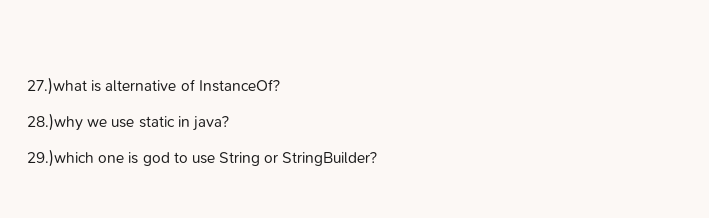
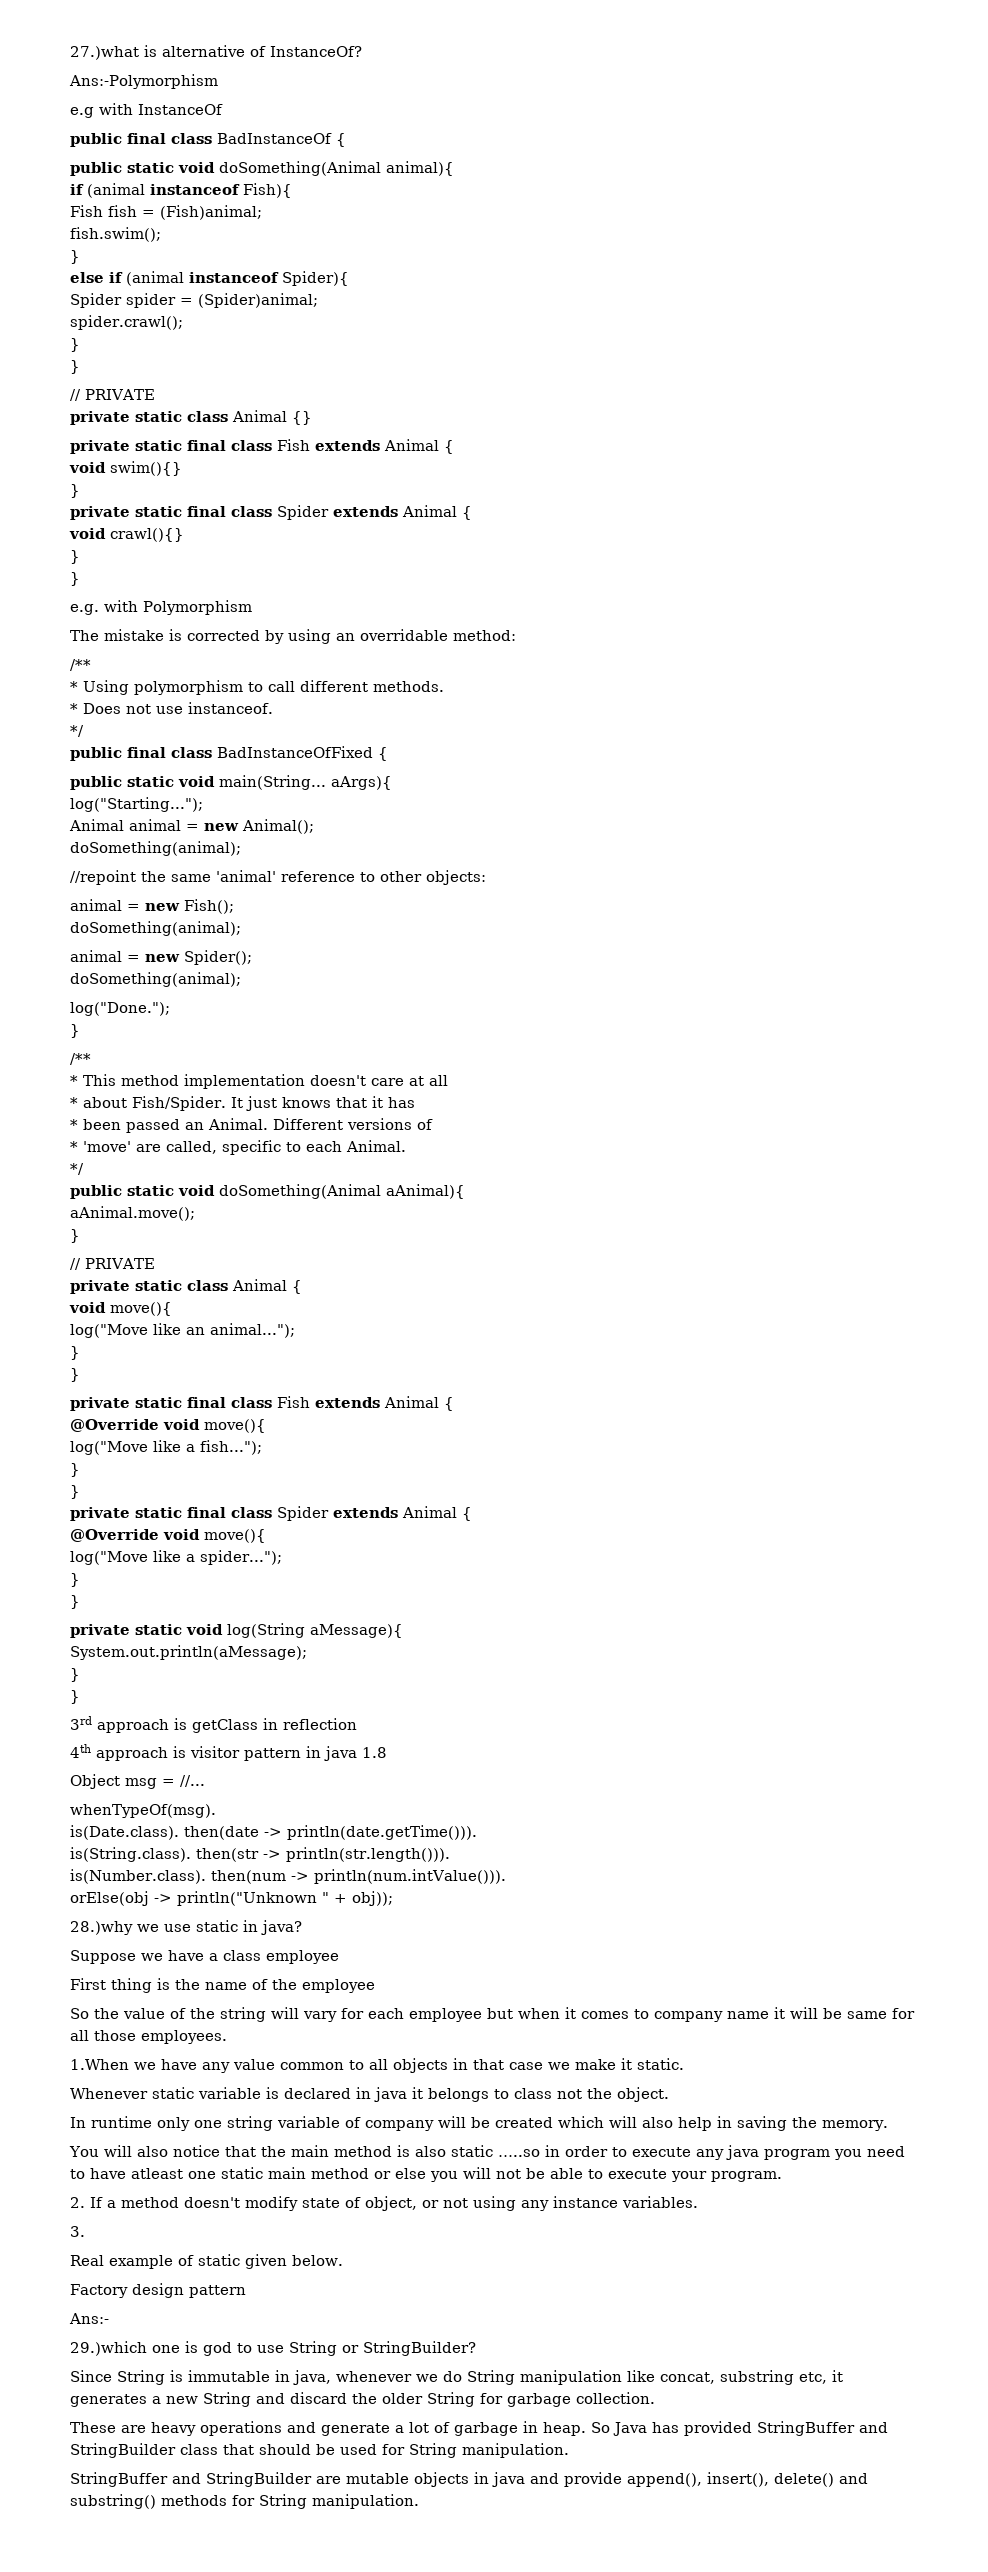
+ Ans:-Polymorphism
+ e.g with InstanceOf
+ public final class BadInstanceOf {
+ public static void doSomething(Animal animal){
+ if (animal instanceof Fish){
+ Fish fish = (Fish)animal;
+ fish.swim();
+ }
+ else if (animal instanceof Spider){
+ Spider spider = (Spider)animal;
+ spider.crawl();
+ }
+ }
+ // PRIVATE
+ private static class Animal {}
+ private static final class Fish extends Animal {
+ void swim(){}
+ }
+ private static final class Spider extends Animal {
+ void crawl(){}
+ }
+ }
+ e.g. with Polymorphism
+ The mistake is corrected by using an overridable method:
+ /**
+ * Using polymorphism to call different methods.
+ * Does not use instanceof.
+ */
+ public final class BadInstanceOfFixed {
+ public static void main(String... aArgs){
+ log("Starting...");
+ Animal animal = new Animal();
+ doSomething(animal);
+ //repoint the same 'animal' reference to other objects:
+ animal = new Fish();
+ doSomething(animal);
+ animal = new Spider();
+ doSomething(animal);
+ log("Done.");
+ }
+ /**
+ * This method implementation doesn't care at all
+ * about Fish/Spider. It just knows that it has
+ * been passed an Animal. Different versions of
+ * 'move' are called, specific to each Animal.
+ */
+ public static void doSomething(Animal aAnimal){
+ aAnimal.move();
+ }
+ // PRIVATE
+ private static class Animal {
+ void move(){
+ log("Move like an animal...");
+ }
+ }
+ private static final class Fish extends Animal {
+ @Override void move(){
+ log("Move like a fish...");
+ }
+ }
+ private static final class Spider extends Animal {
+ @Override void move(){
+ log("Move like a spider...");
+ }
+ }
+ private static void log(String aMessage){
+ System.out.println(aMessage);
+ }
+ }
+ 3rd approach is getClass in reflection
+ 4th approach is visitor pattern in java 1.8
+ Object msg = //...
+ whenTypeOf(msg).
+ is(Date.class). then(date -> println(date.getTime())).
+ is(String.class). then(str -> println(str.length())).
+ is(Number.class). then(num -> println(num.intValue())).
+ orElse(obj -> println("Unknown " + obj));
+ Suppose we have a class employee
+ First thing is the name of the employee
+ So the value of the string will vary for each employee but when it comes to company name it will be same for all those employees.
+ 1.When we have any value common to all objects in that case we make it static.
+ Whenever static variable is declared in java it belongs to class not the object.
+ In runtime only one string variable of company will be created which will also help in saving the memory.
+ You will also notice that the main method is also static …..so in order to execute any java program you need to have atleast one static main method or else you will not be able to execute your program.
+ 2. If a method doesn't modify state of object, or not using any instance variables.
+ 3.
+ Real example of static given below.
+ Factory design pattern
+ Ans:-
+ Since String is immutable in java, whenever we do String manipulation like concat, substring etc, it generates a new String and discard the older String for garbage collection.
+ These are heavy operations and generate a lot of garbage in heap. So Java has provided StringBuffer and StringBuilder class that should be used for String manipulation.
+ StringBuffer and StringBuilder are mutable objects in java and provide append(), insert(), delete() and substring() methods for String manipulation.

